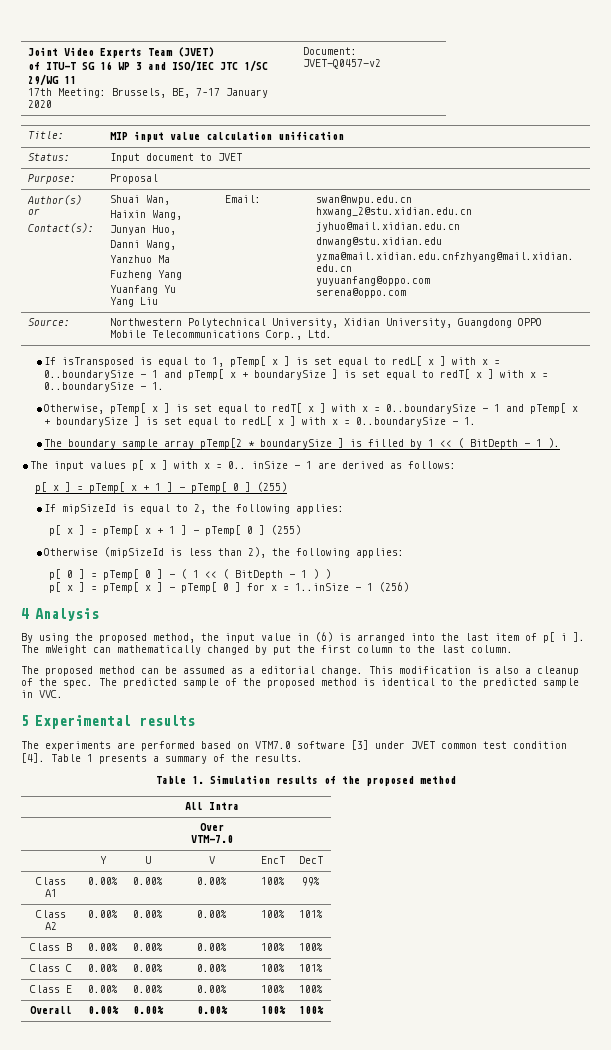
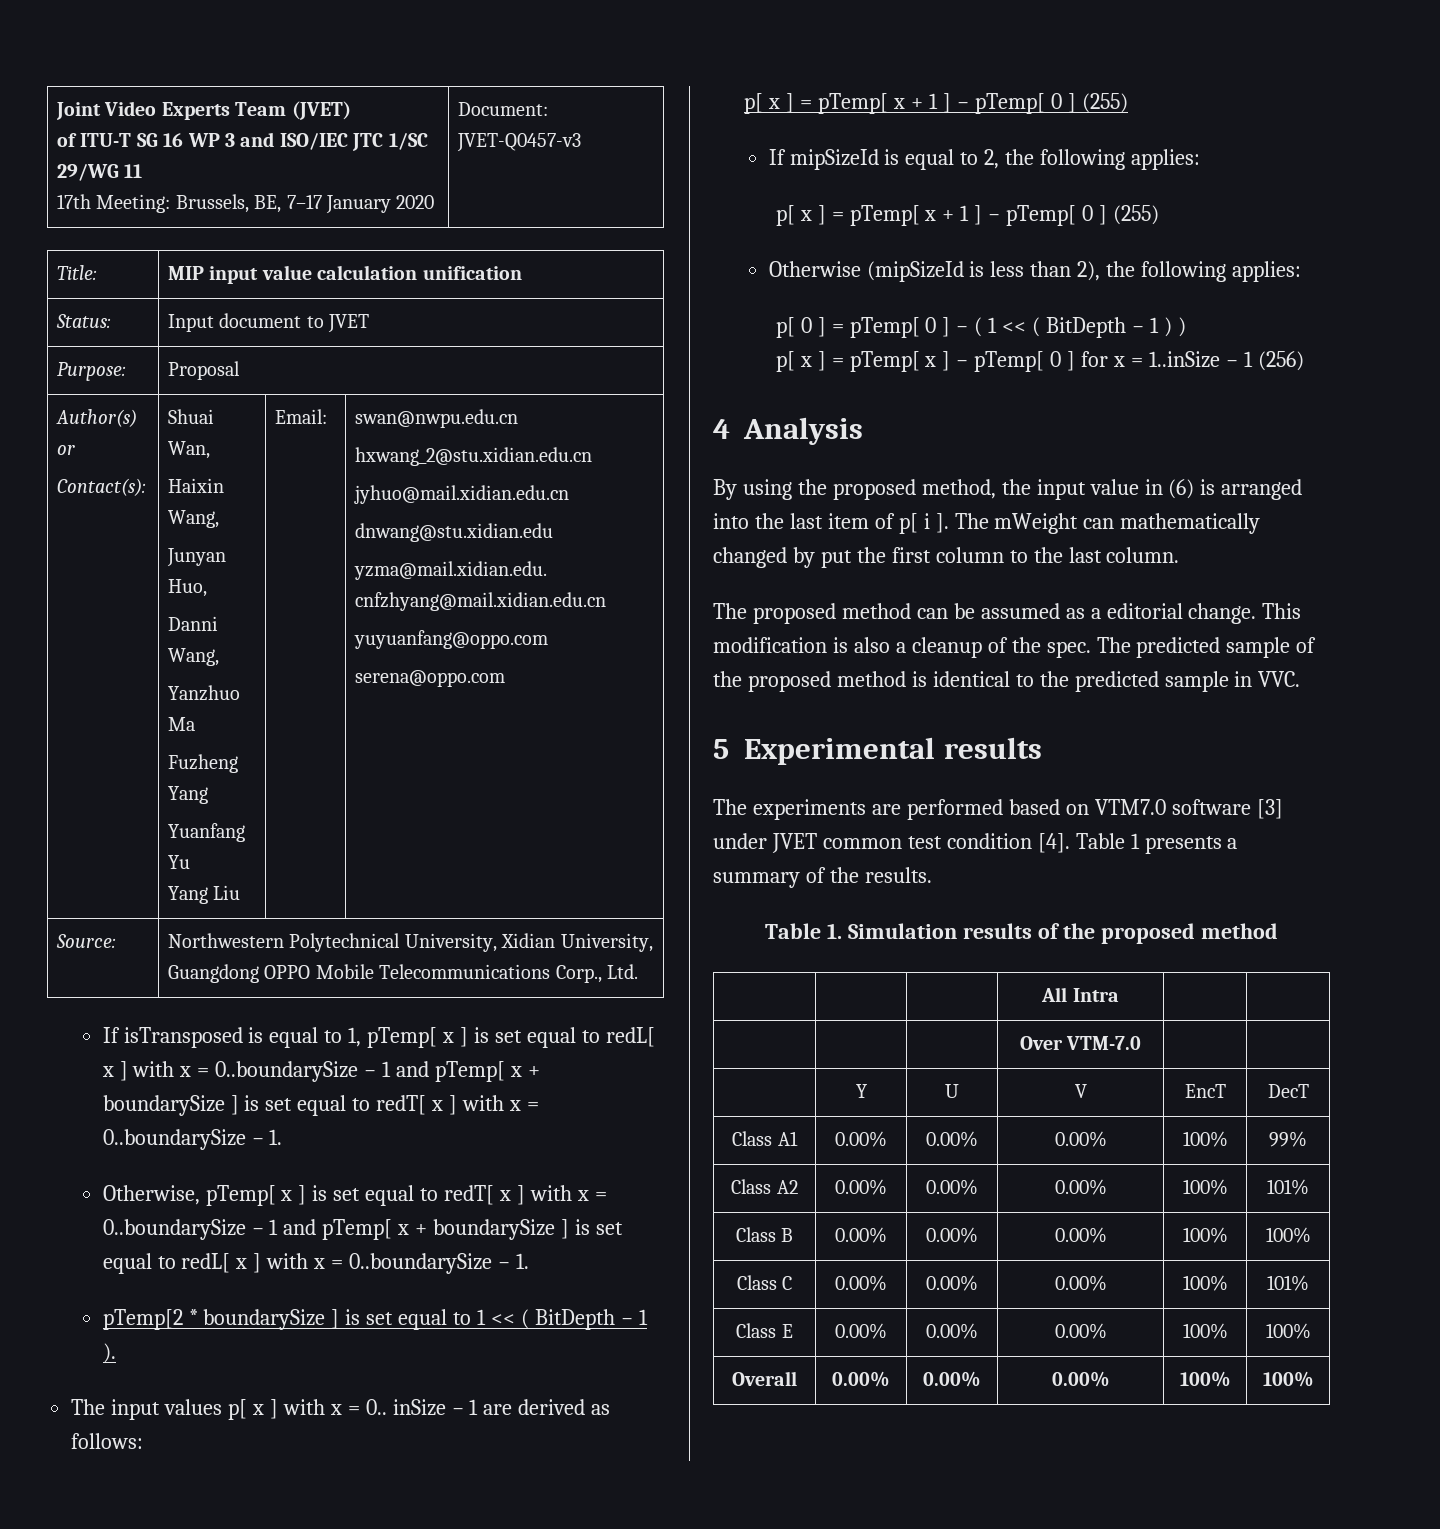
  Joint Video Experts Team (JVET)
  of ITU-T SG 16 WP 3 and ISO/IEC JTC 1/SC 29/WG 11
- 17th Meeting: Brussels, BE, 7–17 January 2020 | Document: JVET-Q0457-v2
+ 17th Meeting: Brussels, BE, 7–17 January 2020 | Document: JVET-Q0457-v3
- The boundary sample array pTemp[2 * boundarySize ] is filled by 1 << ( BitDepth − 1 ).
+ pTemp[2 * boundarySize ] is set equal to 1 << ( BitDepth − 1 ).

